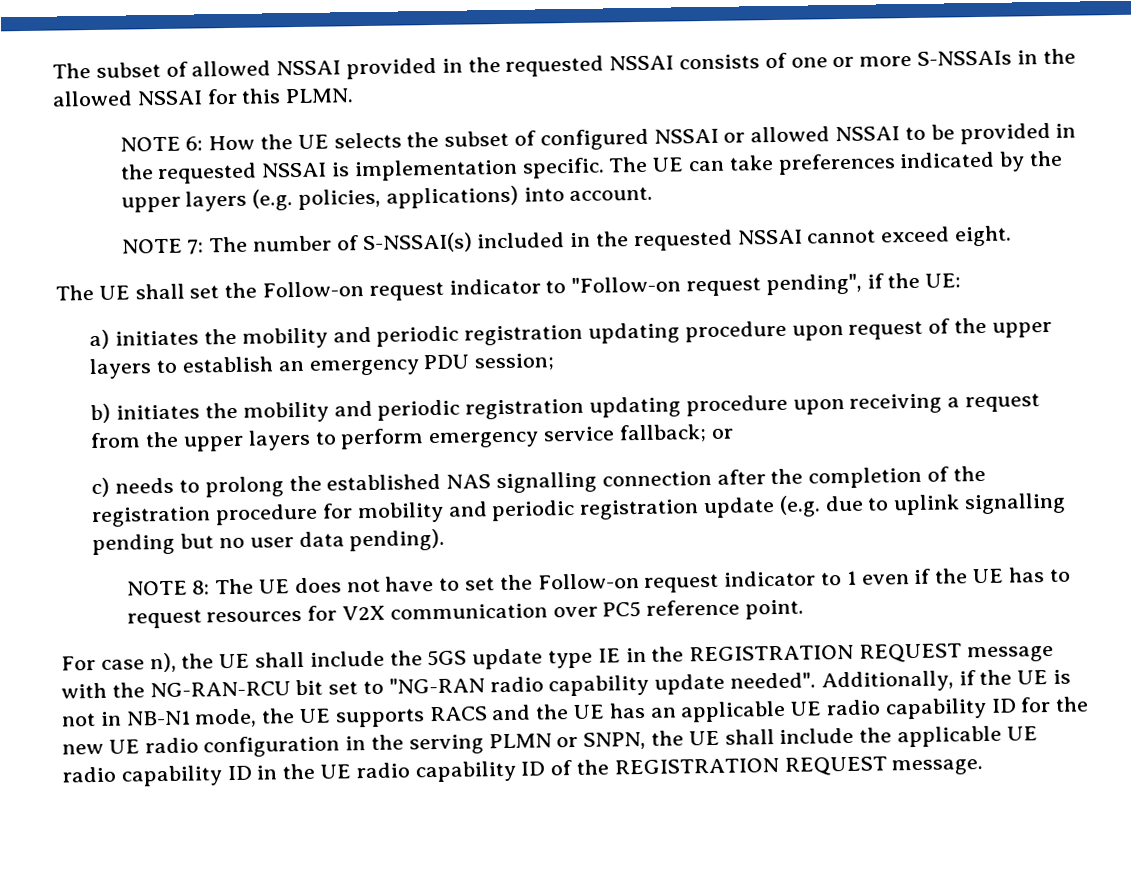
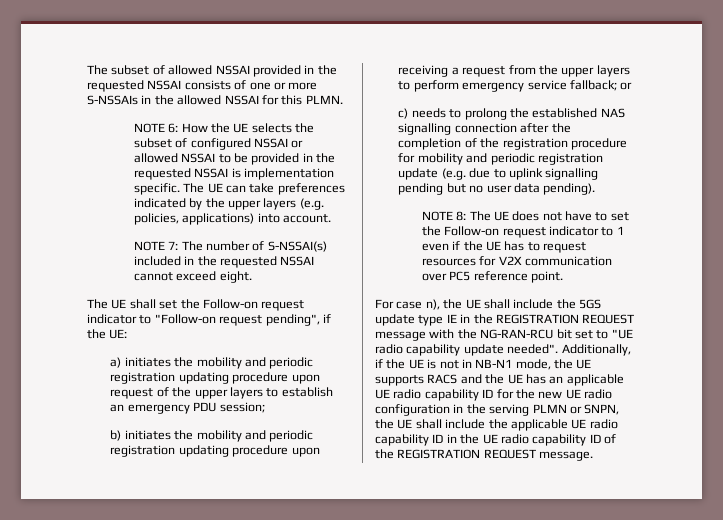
- For case n), the UE shall include the 5GS update type IE in the REGISTRATION REQUEST message with the NG-RAN-RCU bit set to "NG-RAN radio capability update needed".
+ For case n), the UE shall include the 5GS update type IE in the REGISTRATION REQUEST message with the NG-RAN-RCU bit set to "UE radio capability update needed".

